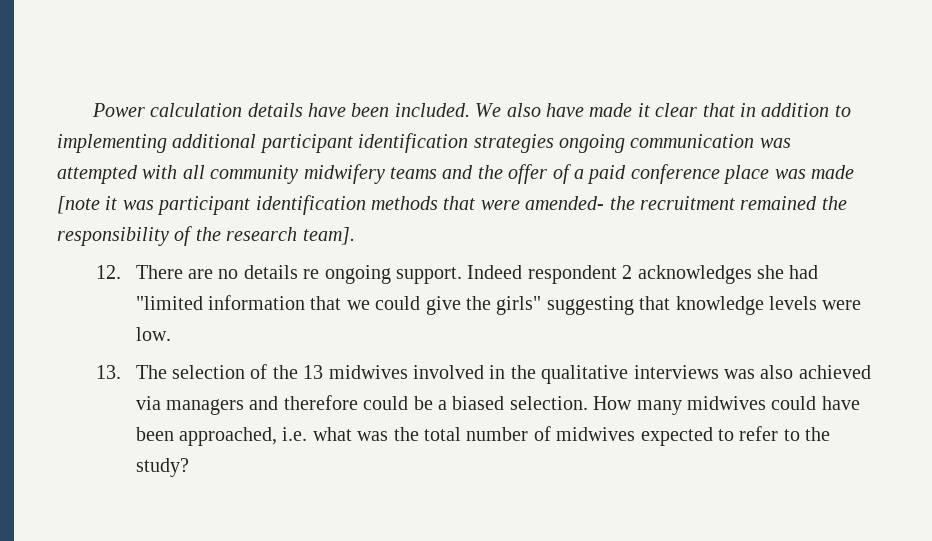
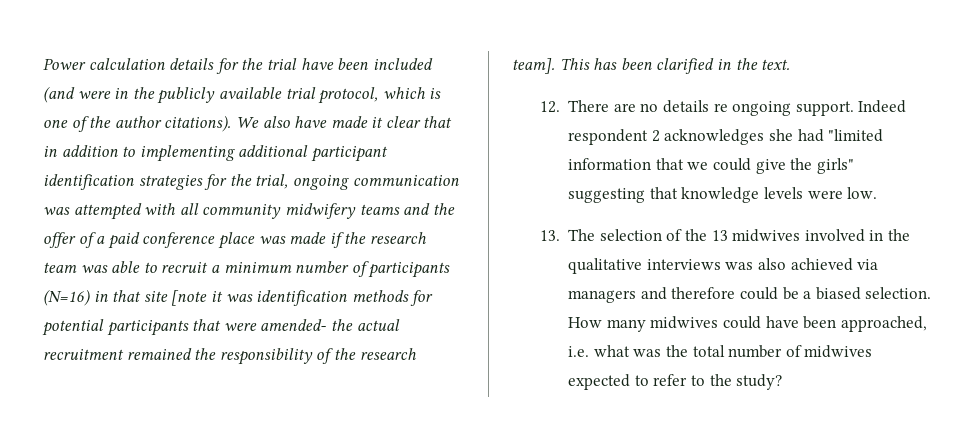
- Power calculation details have been included.
+ Power calculation details for the trial have been included (and were in the publicly available trial protocol, which is one of the author citations).
- We also have made it clear that in addition to implementing additional participant identification strategies ongoing communication was attempted with all community midwifery teams and the offer of a paid conference place was made [note it was participant identification methods that were amended- the recruitment remained the responsibility of the research team].
+ We also have made it clear that in addition to implementing additional participant identification strategies for the trial, ongoing communication was attempted with all community midwifery teams and the offer of a paid conference place was made if the research team was able to recruit a minimum number of participants (N=16) in that site [note it was identification methods for potential participants that were amended- the actual recruitment remained the responsibility of the research team]. This has been clarified in the text.

